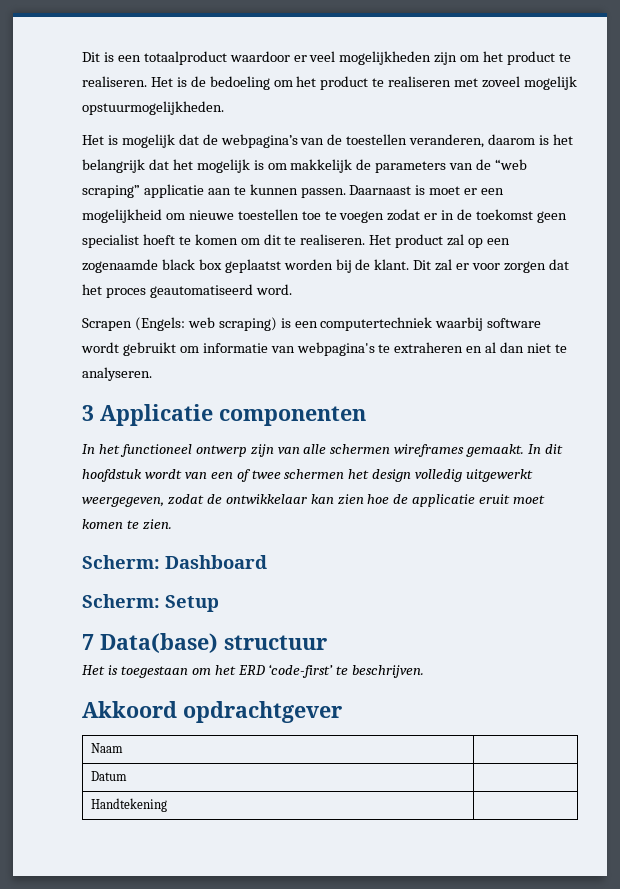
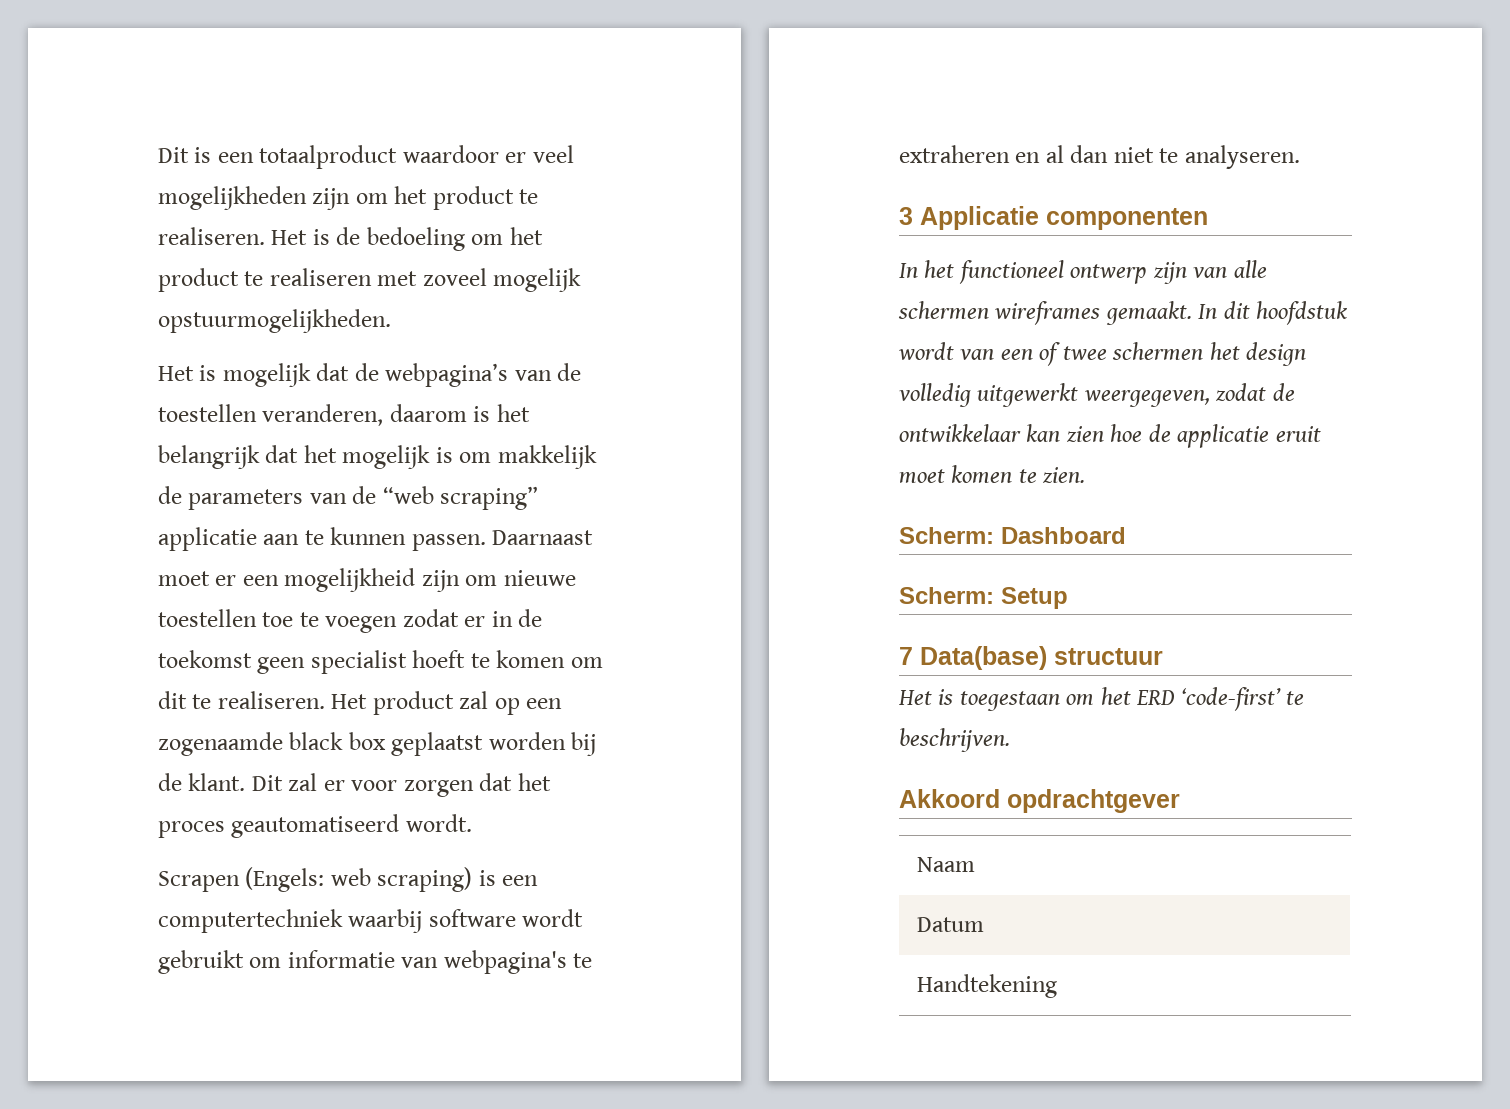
- Daarnaast is moet er een mogelijkheid om nieuwe toestellen toe te voegen zodat er in de toekomst geen specialist hoeft te komen om dit te realiseren.
+ Daarnaast moet er een mogelijkheid zijn om nieuwe toestellen toe te voegen zodat er in de toekomst geen specialist hoeft te komen om dit te realiseren.
- Dit zal er voor zorgen dat het proces geautomatiseerd word.
+ Dit zal er voor zorgen dat het proces geautomatiseerd wordt.

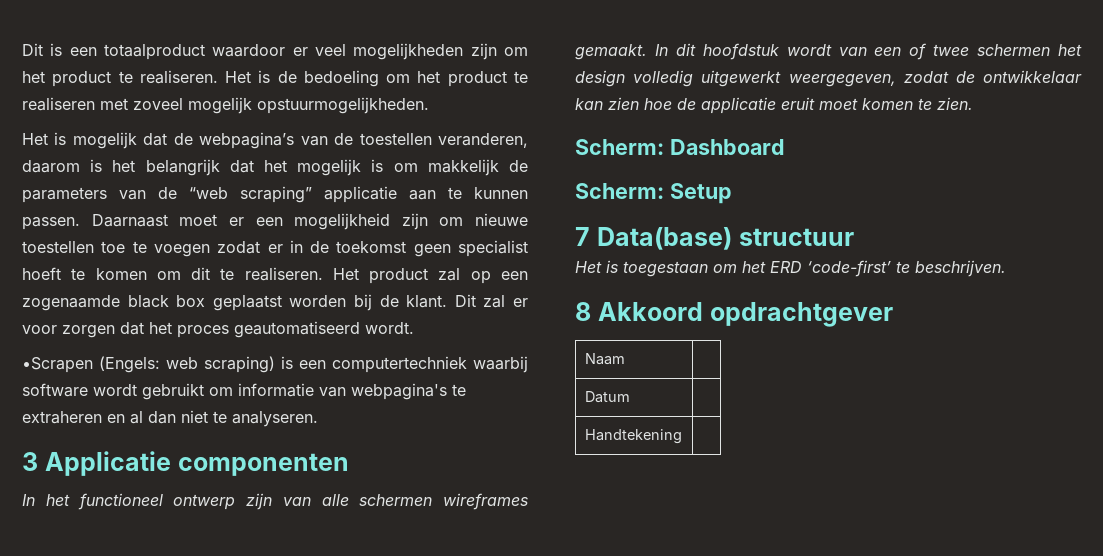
- Scrapen (Engels: web scraping) is een computertechniek waarbij software wordt gebruikt om informatie van webpagina's te extraheren en al dan niet te analyseren.
+ •Scrapen (Engels: web scraping) is een computertechniek waarbij software wordt gebruikt om informatie van webpagina's te extraheren en al dan niet te analyseren.
- Akkoord opdrachtgever
+ 8 Akkoord opdrachtgever

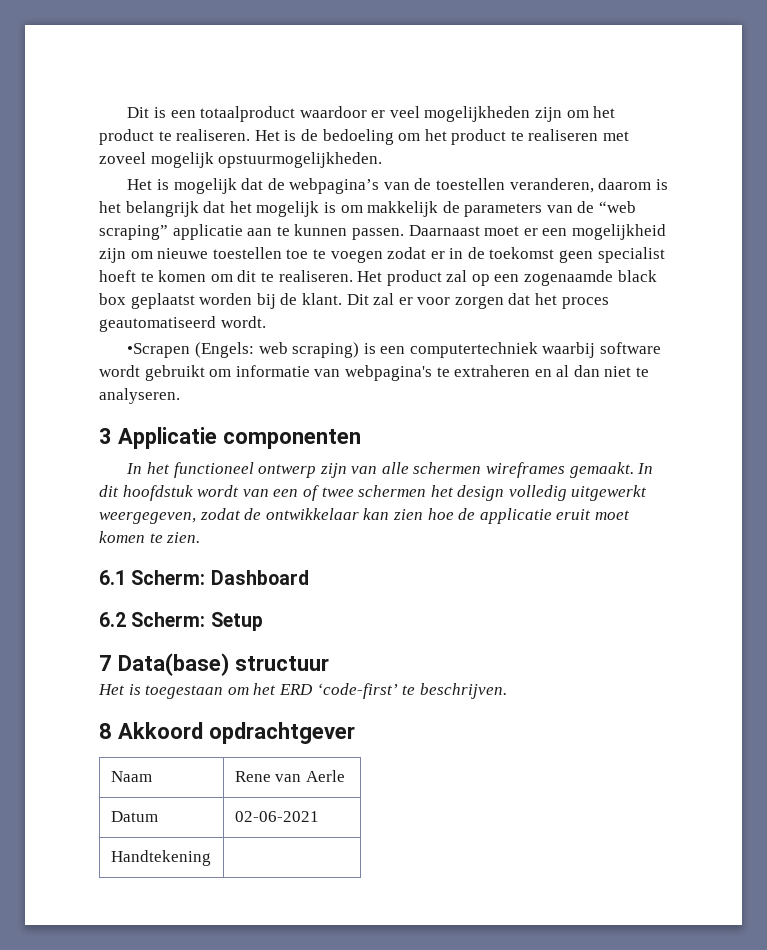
- Scherm: Dashboard
+ 6.1 Scherm: Dashboard
- Scherm: Setup
+ 6.2 Scherm: Setup
- Naam |
+ Naam | Rene van Aerle
- Datum |
+ Datum | 02-06-2021

